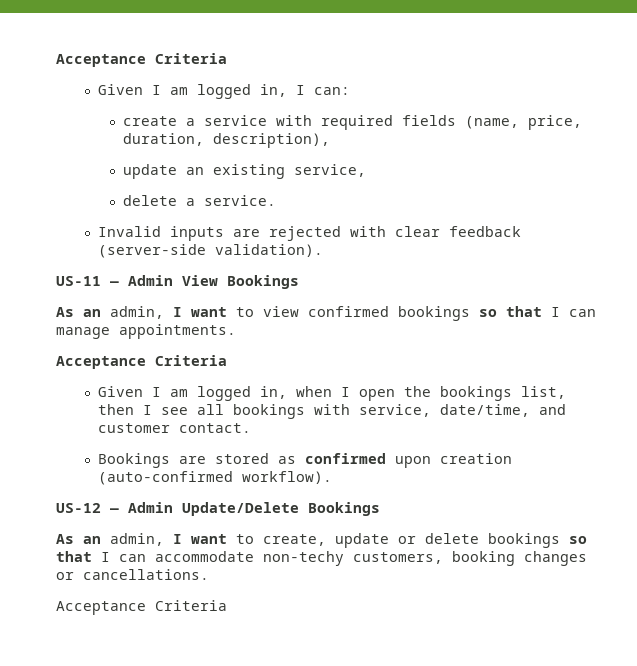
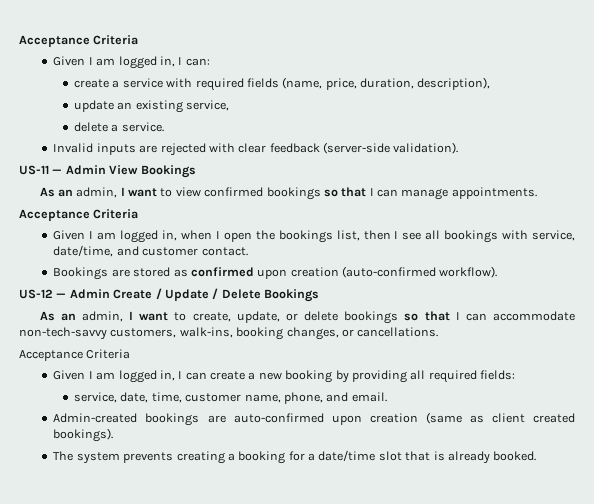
- US-12 — Admin Update/Delete Bookings
+ US-12 — Admin Create / Update / Delete Bookings
- As an admin, I want to create, update or delete bookings so that I can accommodate non-techy customers, booking changes or cancellations.
+ As an admin, I want to create, update, or delete bookings so that I can accommodate non-tech-savvy customers, walk-ins, booking changes, or cancellations.
+ Given I am logged in, I can create a new booking by providing all required fields:
+ service, date, time, customer name, phone, and email.
+ Admin-created bookings are auto-confirmed upon creation (same as client created bookings).
+ The system prevents creating a booking for a date/time slot that is already booked.

